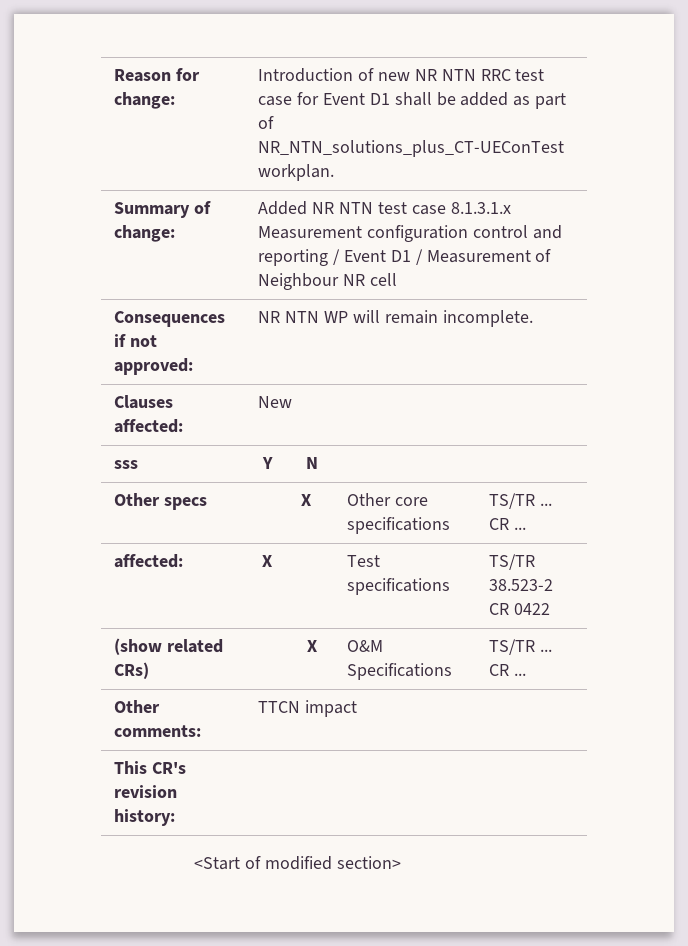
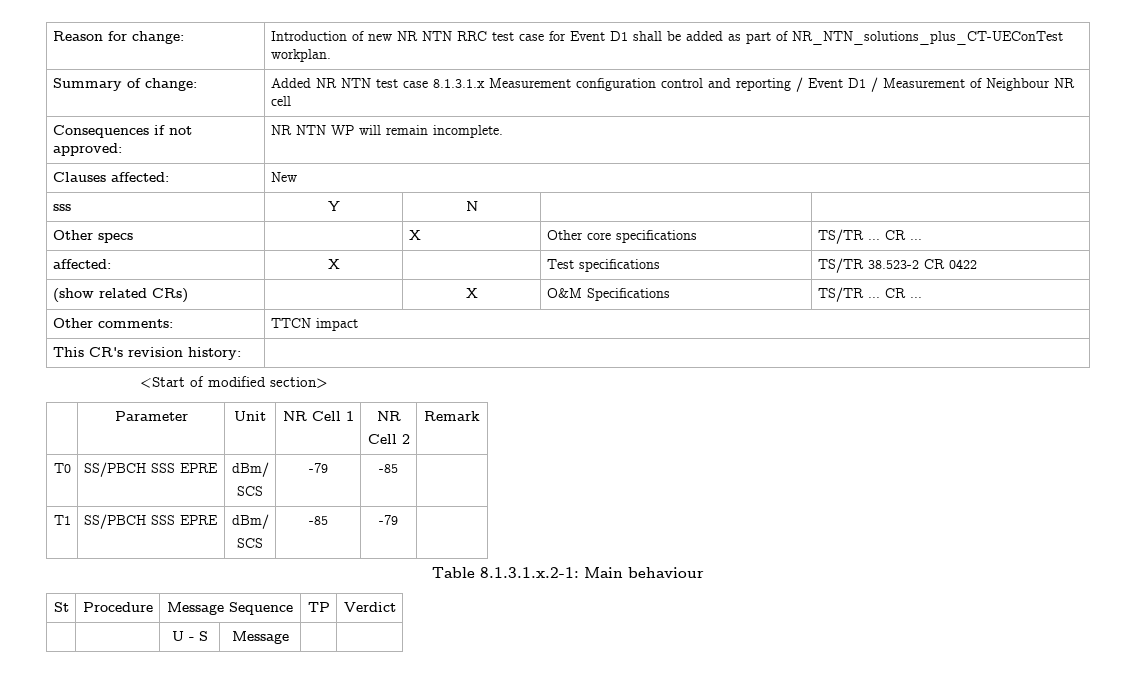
+ | Parameter | Unit | NR Cell 1 | NR
+ Cell 2 | Remark
+ T0 | SS/PBCH SSS EPRE | dBm/
+ SCS | -79 | -85 |
+ T1 | SS/PBCH SSS EPRE | dBm/
+ SCS | -85 | -79 |
+ Table 8.1.3.1.x.2-1: Main behaviour
+ St | Procedure | Message Sequence | TP | Verdict
+ | | U - S | Message | |

